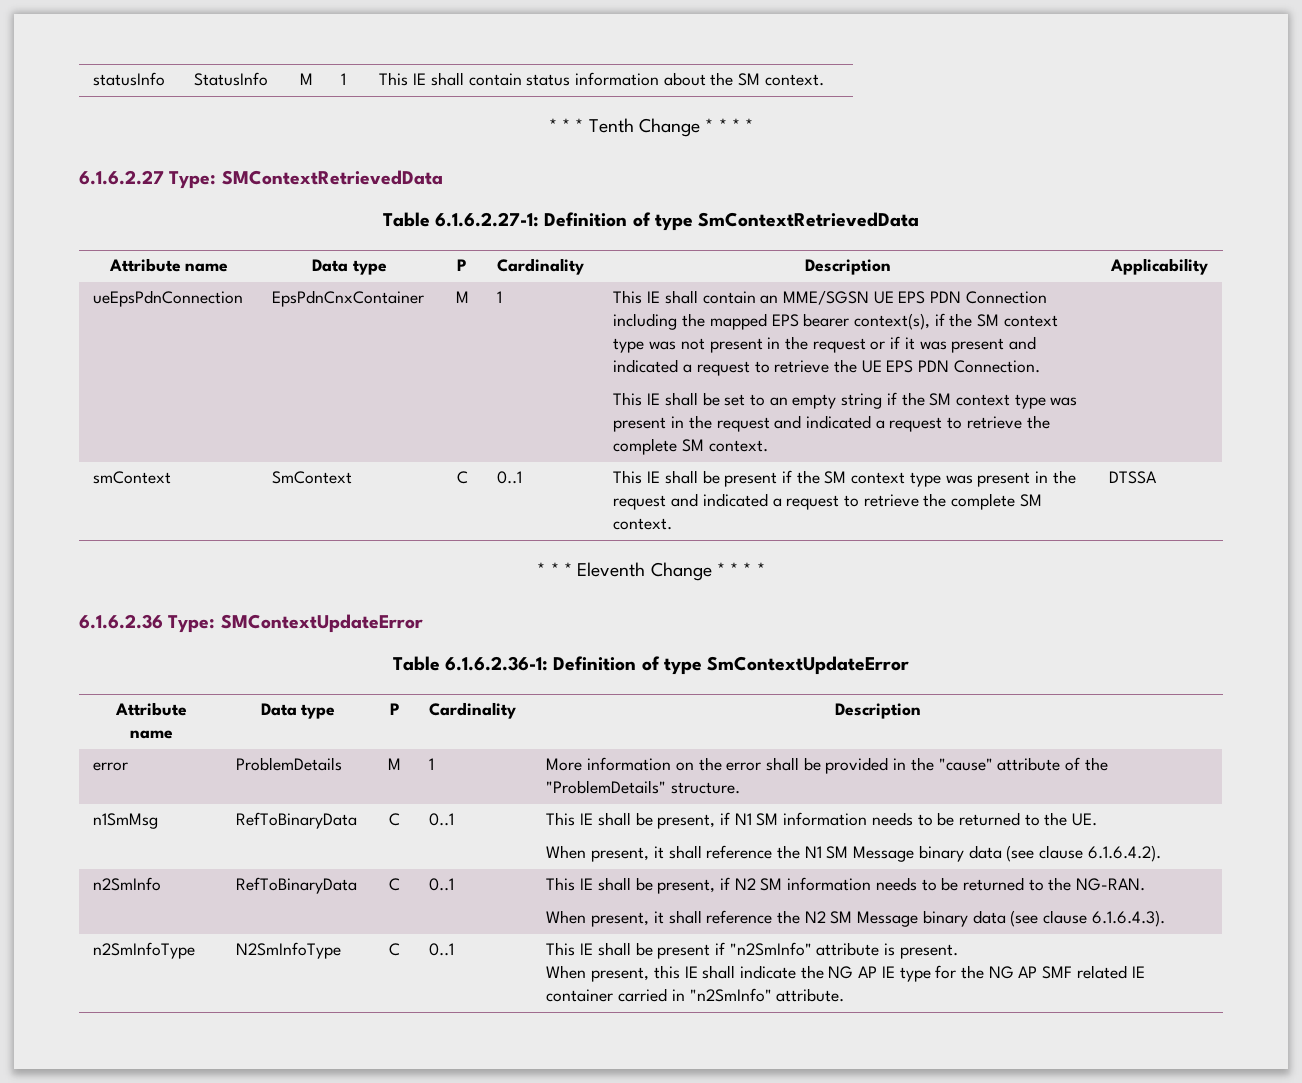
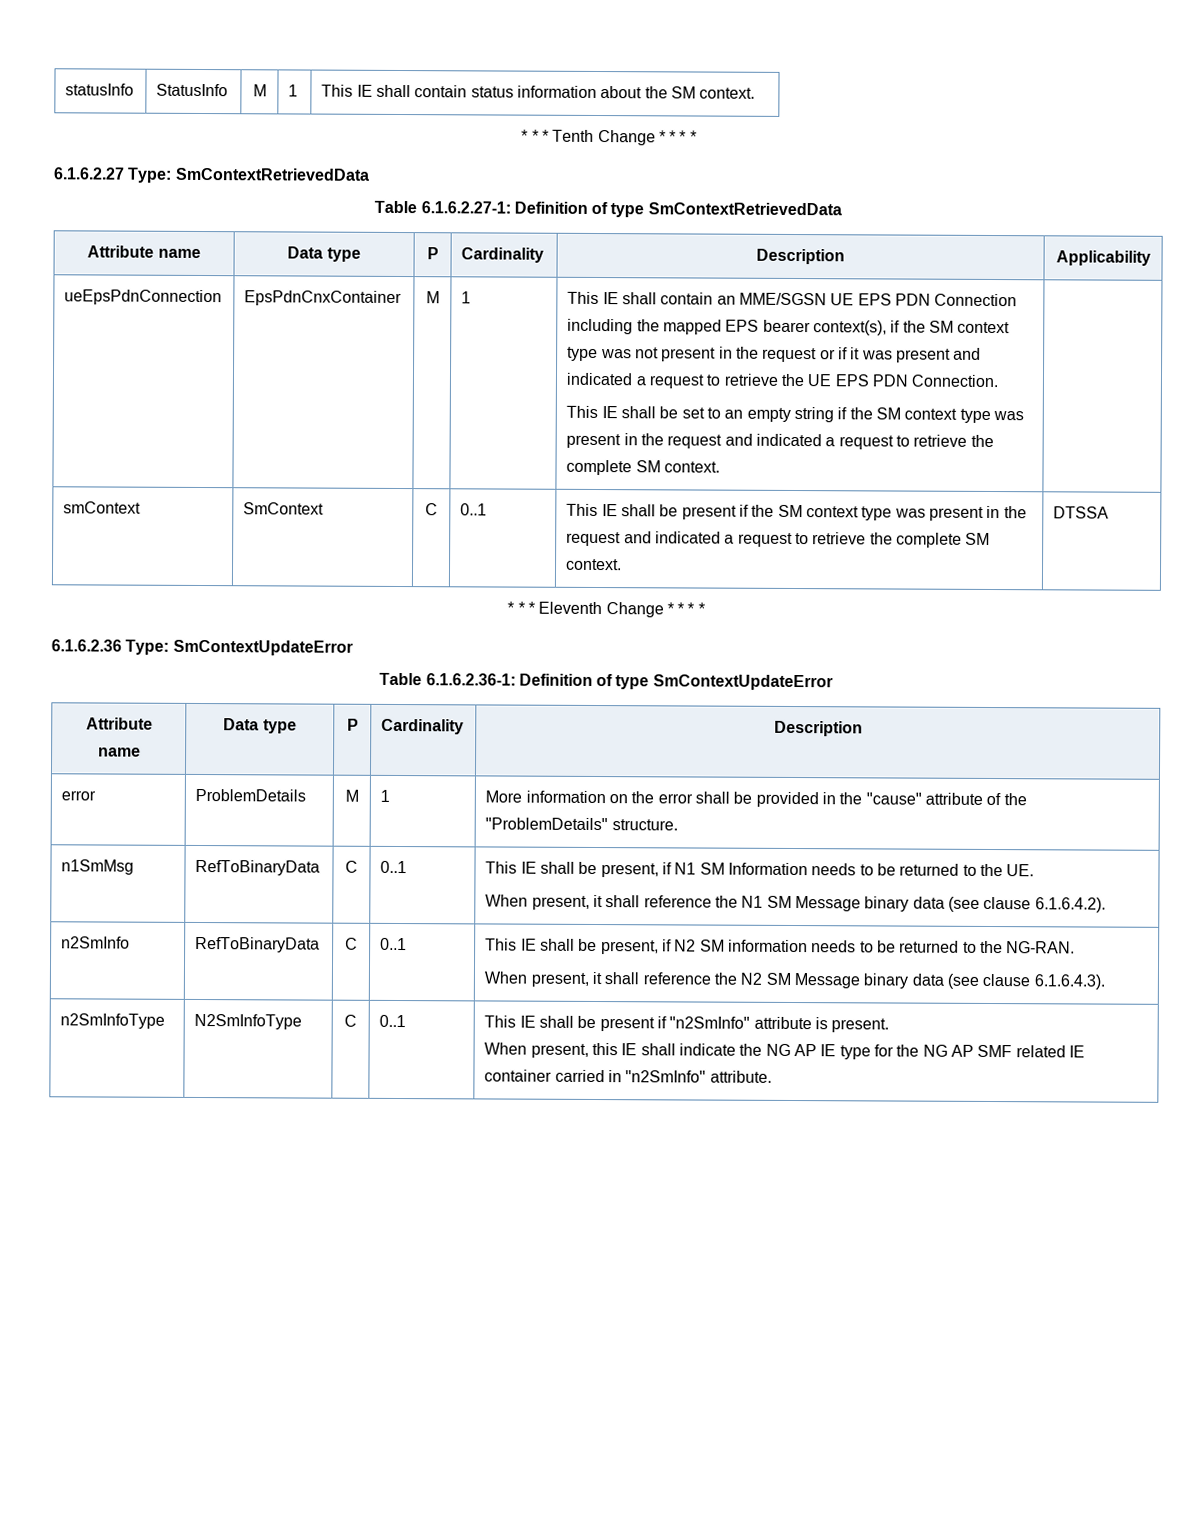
- 6.1.6.2.27 Type: SMContextRetrievedData
+ 6.1.6.2.27 Type: SmContextRetrievedData
- 6.1.6.2.36 Type: SMContextUpdateError
+ 6.1.6.2.36 Type: SmContextUpdateError
- n1SmMsg | RefToBinaryData | C | 0..1 | This IE shall be present, if N1 SM information needs to be returned to the UE.
+ n1SmMsg | RefToBinaryData | C | 0..1 | This IE shall be present, if N1 SM Information needs to be returned to the UE.

